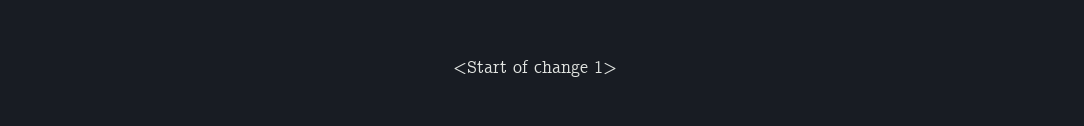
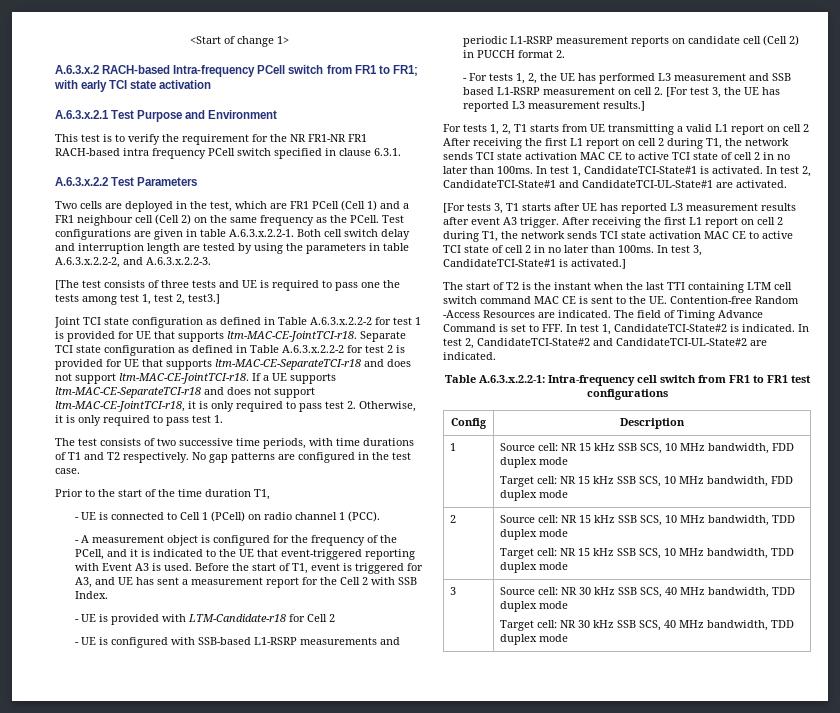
+ A.6.3.x.2 RACH-based Intra-frequency PCell switch from FR1 to FR1; with early TCI state activation
+ A.6.3.x.2.1 Test Purpose and Environment
+ This test is to verify the requirement for the NR FR1-NR FR1 RACH-based intra frequency PCell switch specified in clause 6.3.1.
+ A.6.3.x.2.2 Test Parameters
+ Two cells are deployed in the test, which are FR1 PCell (Cell 1) and a FR1 neighbour cell (Cell 2) on the same frequency as the PCell. Test configurations are given in table A.6.3.x.2.2-1. Both cell switch delay and interruption length are tested by using the parameters in table A.6.3.x.2.2-2, and A.6.3.x.2.2-3.
+ [The test consists of three tests and UE is required to pass one the tests among test 1, test 2, test3.]
+ Joint TCI state configuration as defined in Table A.6.3.x.2.2-2 for test 1 is provided for UE that supports ltm-MAC-CE-JointTCI-r18. Separate TCI state configuration as defined in Table A.6.3.x.2.2-2 for test 2 is provided for UE that supports ltm-MAC-CE-SeparateTCI-r18 and does not support ltm-MAC-CE-JointTCI-r18. If a UE supports ltm-MAC-CE-SeparateTCI-r18 and does not support ltm-MAC-CE-JointTCI-r18, it is only required to pass test 2. Otherwise, it is only required to pass test 1.
+ The test consists of two successive time periods, with time durations of T1 and T2 respectively. No gap patterns are configured in the test case.
+ Prior to the start of the time duration T1,
+ - UE is connected to Cell 1 (PCell) on radio channel 1 (PCC).
+ - A measurement object is configured for the frequency of the PCell, and it is indicated to the UE that event-triggered reporting with Event A3 is used. Before the start of T1, event is triggered for A3, and UE has sent a measurement report for the Cell 2 with SSB Index.
+ - UE is provided with LTM-Candidate-r18 for Cell 2
+ - UE is configured with SSB-based L1-RSRP measurements and periodic L1-RSRP measurement reports on candidate cell (Cell 2) in PUCCH format 2.
+ - For tests 1, 2, the UE has performed L3 measurement and SSB based L1-RSRP measurement on cell 2. [For test 3, the UE has reported L3 measurement results.]
+ For tests 1, 2, T1 starts from UE transmitting a valid L1 report on cell 2 After receiving the first L1 report on cell 2 during T1, the network sends TCI state activation MAC CE to active TCI state of cell 2 in no later than 100ms. In test 1, CandidateTCI-State#1 is activated. In test 2, CandidateTCI-State#1 and CandidateTCI-UL-State#1 are activated.
+ [For tests 3, T1 starts after UE has reported L3 measurement results after event A3 trigger. After receiving the first L1 report on cell 2 during T1, the network sends TCI state activation MAC CE to active TCI state of cell 2 in no later than 100ms. In test 3, CandidateTCI-State#1 is activated.]
+ The start of T2 is the instant when the last TTI containing LTM cell switch command MAC CE is sent to the UE. Contention-free Random -Access Resources are indicated. The field of Timing Advance Command is set to FFF. In test 1, CandidateTCI-State#2 is indicated. In test 2, CandidateTCI-State#2 and CandidateTCI-UL-State#2 are indicated.
+ Table A.6.3.x.2.2-1: Intra-frequency cell switch from FR1 to FR1 test configurations
+ Config | Description
+ 1 | Source cell: NR 15 kHz SSB SCS, 10 MHz bandwidth, FDD duplex mode
+ Target cell: NR 15 kHz SSB SCS, 10 MHz bandwidth, FDD duplex mode
+ 2 | Source cell: NR 15 kHz SSB SCS, 10 MHz bandwidth, TDD duplex mode
+ Target cell: NR 15 kHz SSB SCS, 10 MHz bandwidth, TDD duplex mode
+ 3 | Source cell: NR 30 kHz SSB SCS, 40 MHz bandwidth, TDD duplex mode
+ Target cell: NR 30 kHz SSB SCS, 40 MHz bandwidth, TDD duplex mode

